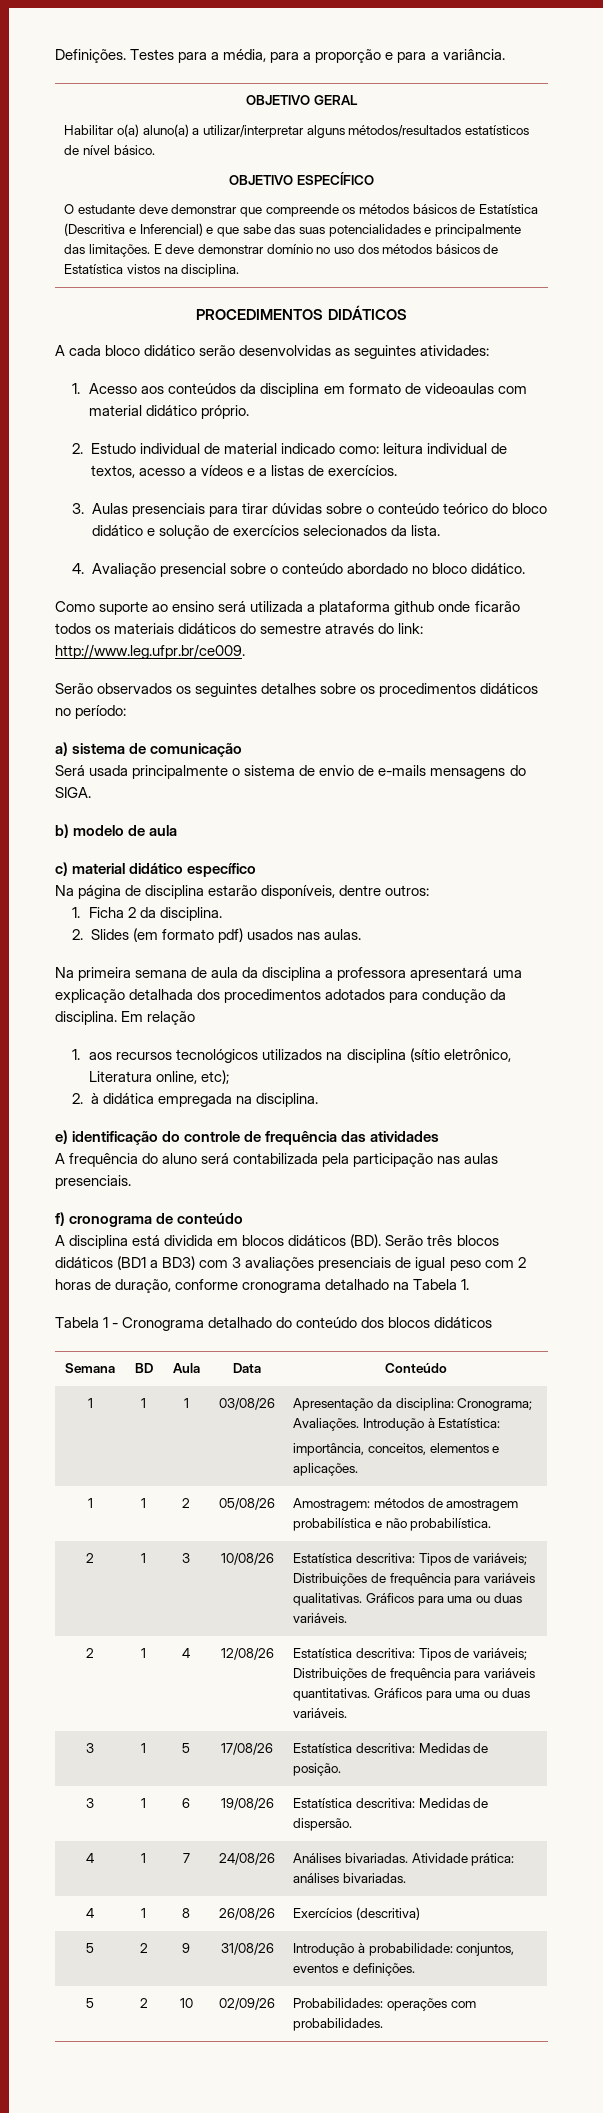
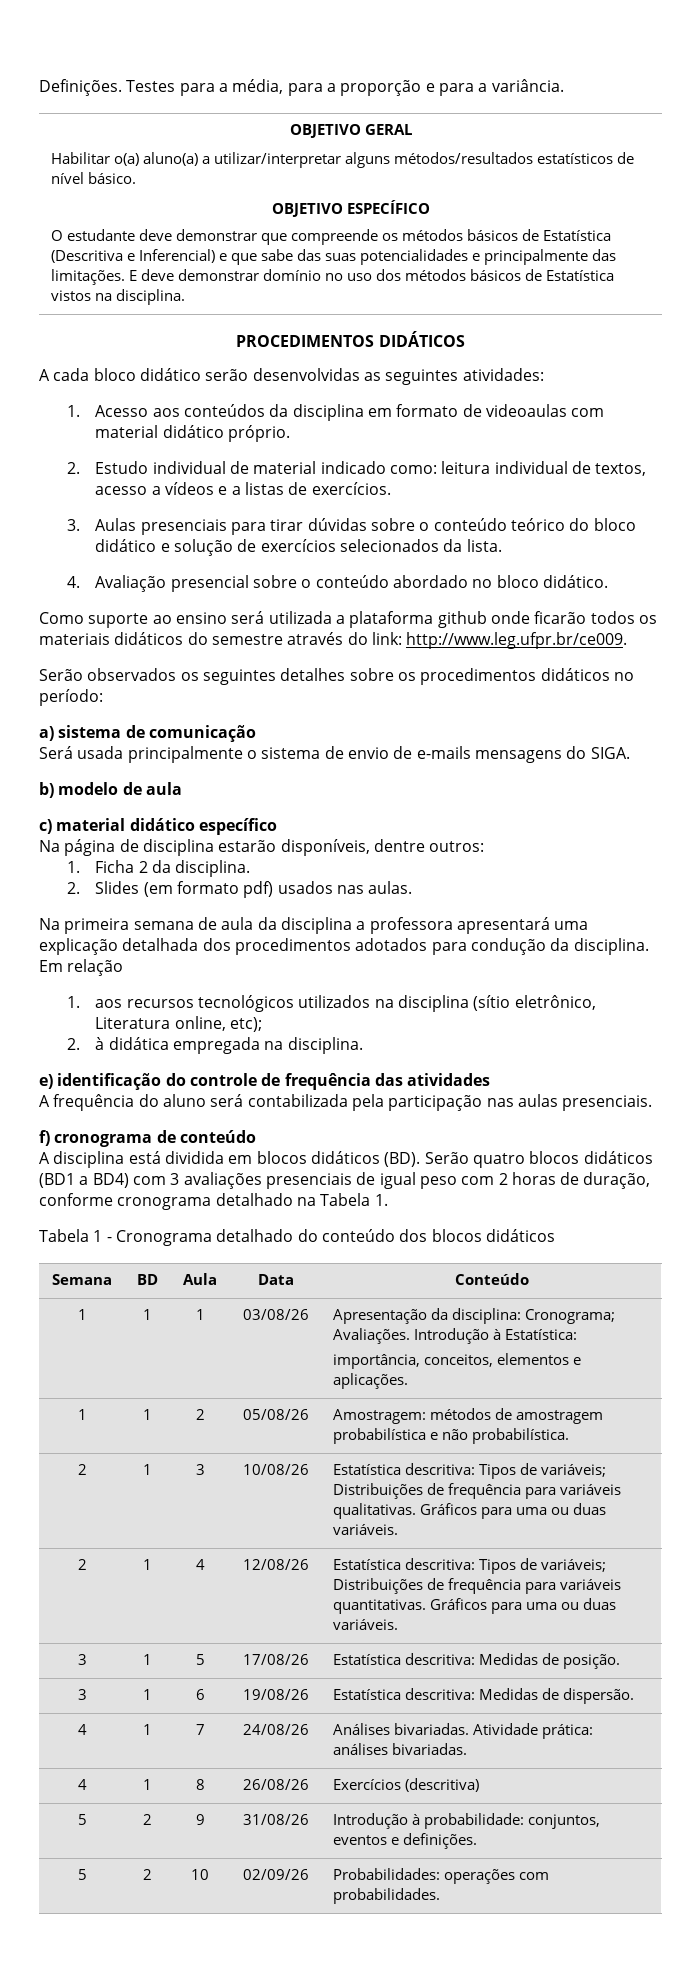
- A disciplina está dividida em blocos didáticos (BD). Serão três blocos didáticos (BD1 a BD3) com 3 avaliações presenciais de igual peso com 2 horas de duração, conforme cronograma detalhado na Tabela 1.
+ A disciplina está dividida em blocos didáticos (BD). Serão quatro blocos didáticos (BD1 a BD4) com 3 avaliações presenciais de igual peso com 2 horas de duração, conforme cronograma detalhado na Tabela 1.

